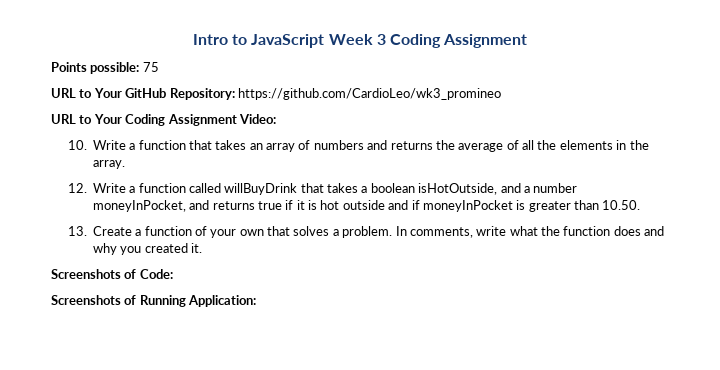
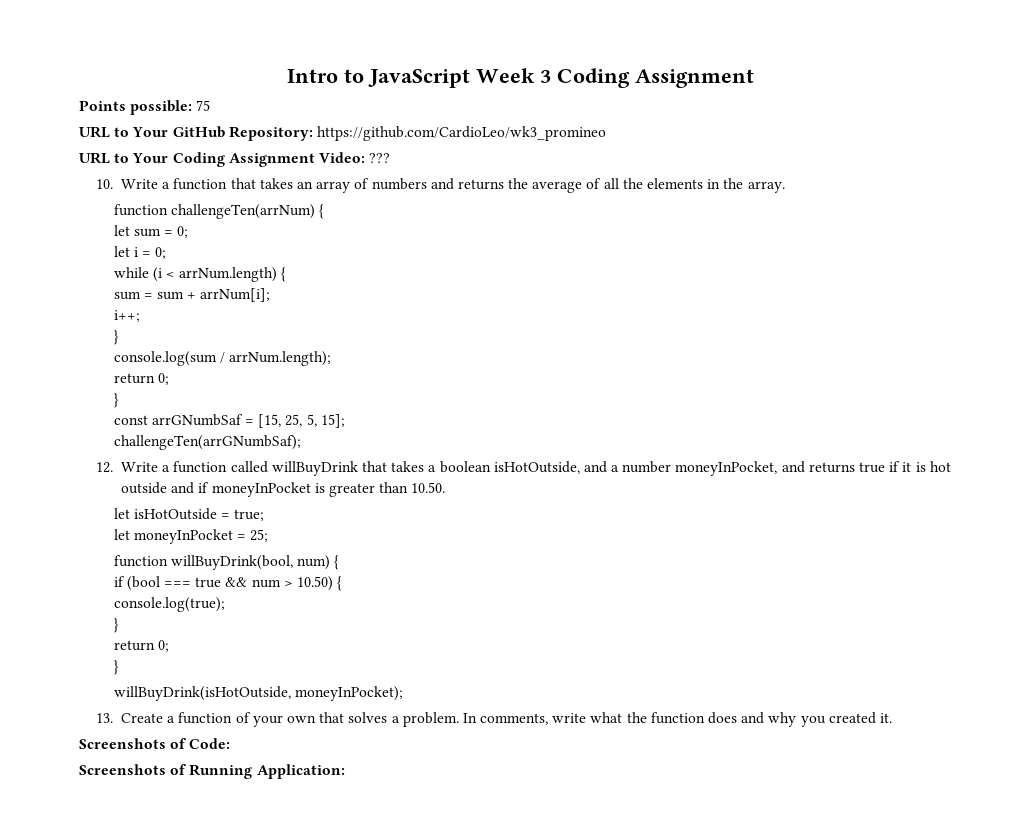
- URL to Your Coding Assignment Video:
+ URL to Your Coding Assignment Video: ???
+ function challengeTen(arrNum) {
+ let sum = 0;
+ let i = 0;
+ while (i < arrNum.length) {
+ sum = sum + arrNum[i];
+ i++;
+ }
+ console.log(sum / arrNum.length);
+ return 0;
+ }
+ const arrGNumbSaf = [15, 25, 5, 15];
+ challengeTen(arrGNumbSaf);
+ let isHotOutside = true;
+ let moneyInPocket = 25;
+ function willBuyDrink(bool, num) {
+ if (bool === true && num > 10.50) {
+ console.log(true);
+ }
+ return 0;
+ }
+ willBuyDrink(isHotOutside, moneyInPocket);

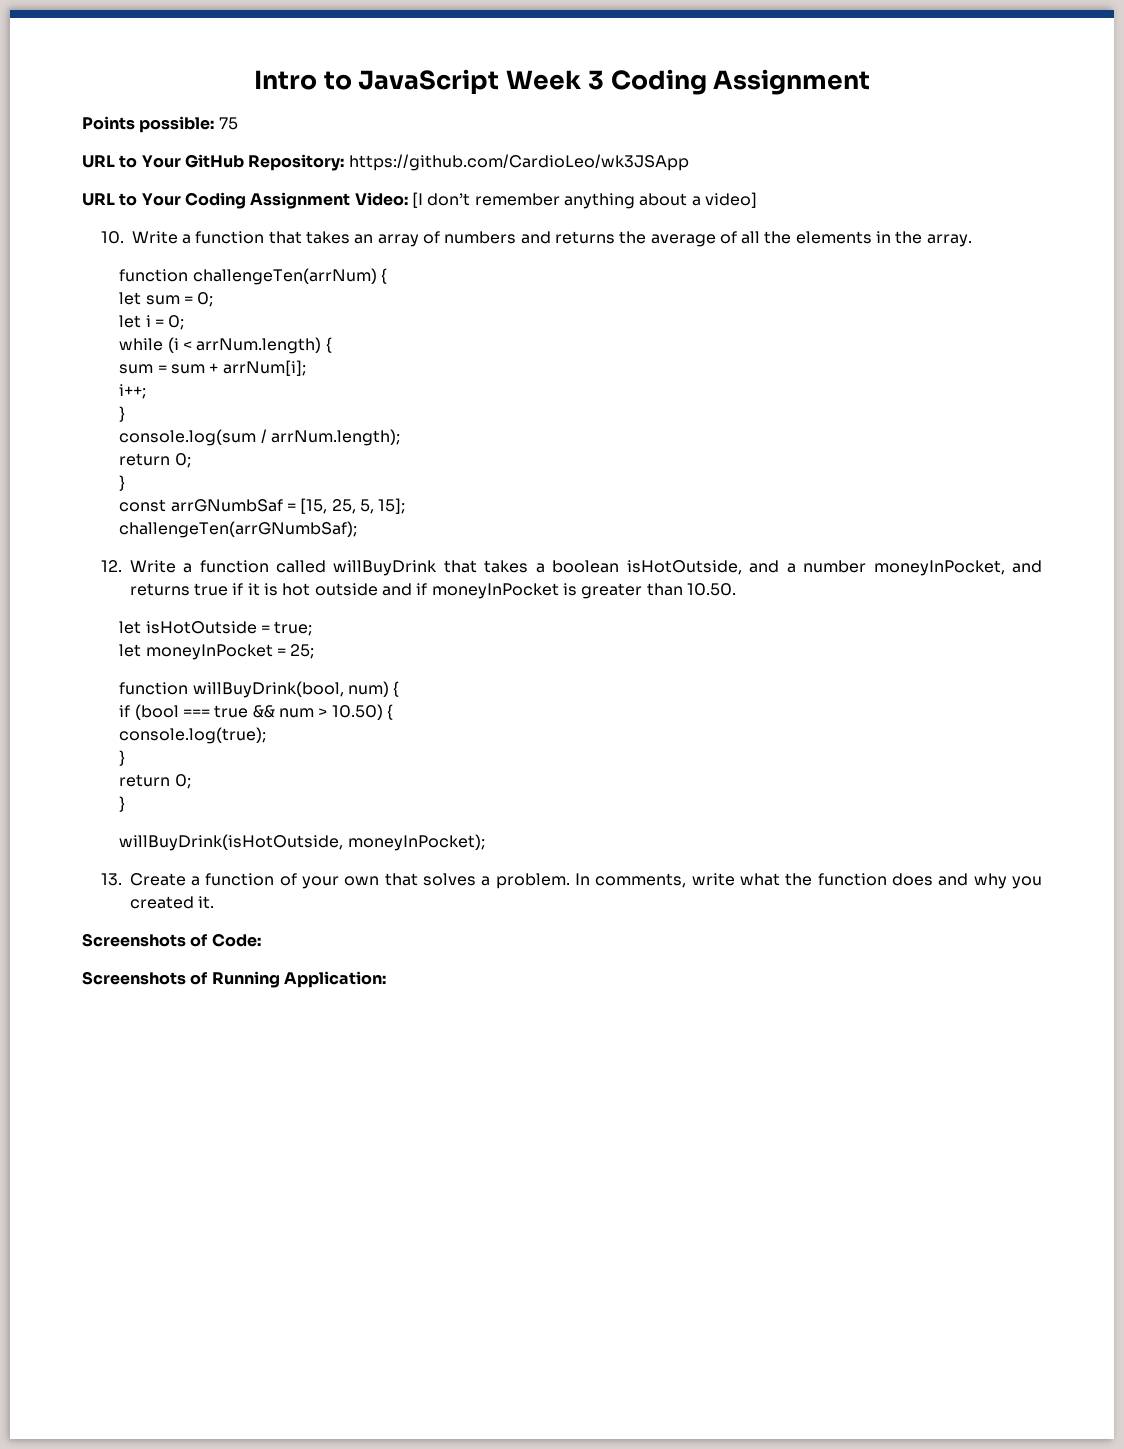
- URL to Your GitHub Repository: https://github.com/CardioLeo/wk3_promineo
+ URL to Your GitHub Repository: https://github.com/CardioLeo/wk3JSApp
- URL to Your Coding Assignment Video: ???
+ URL to Your Coding Assignment Video: [I don’t remember anything about a video]

